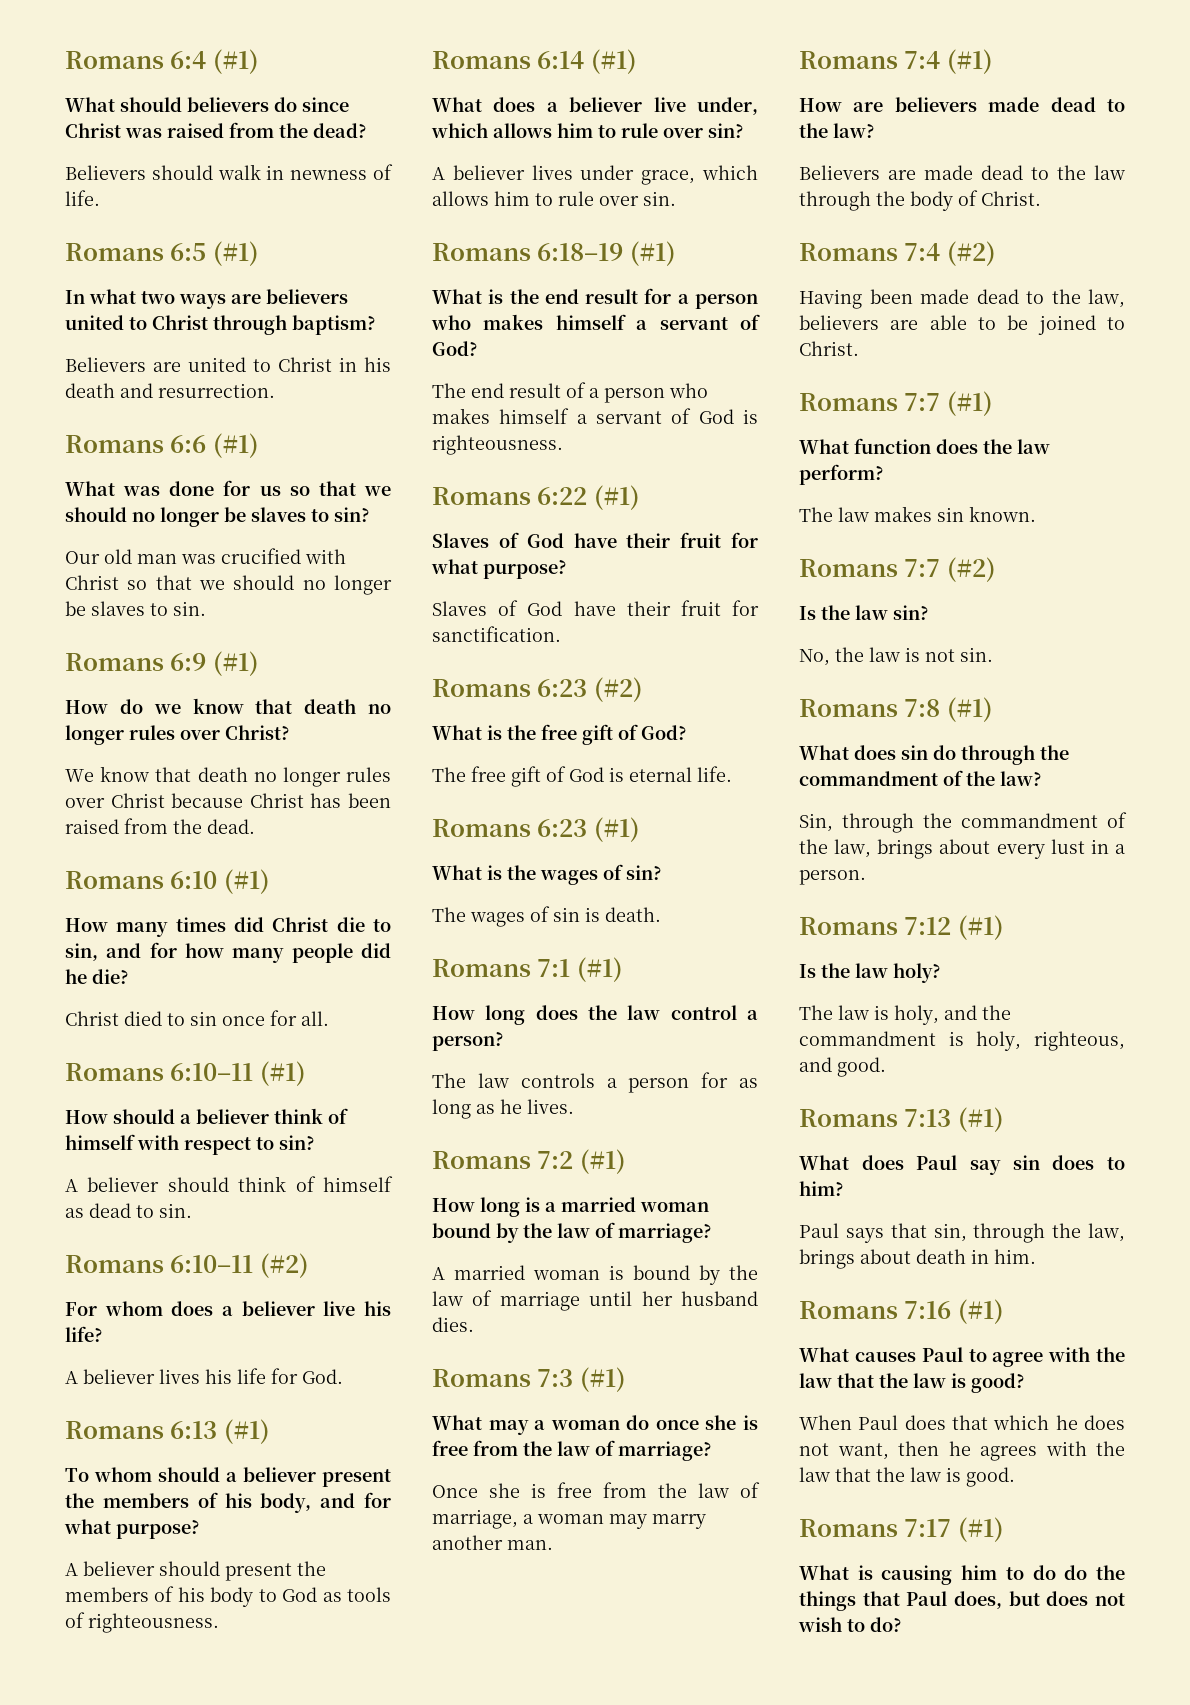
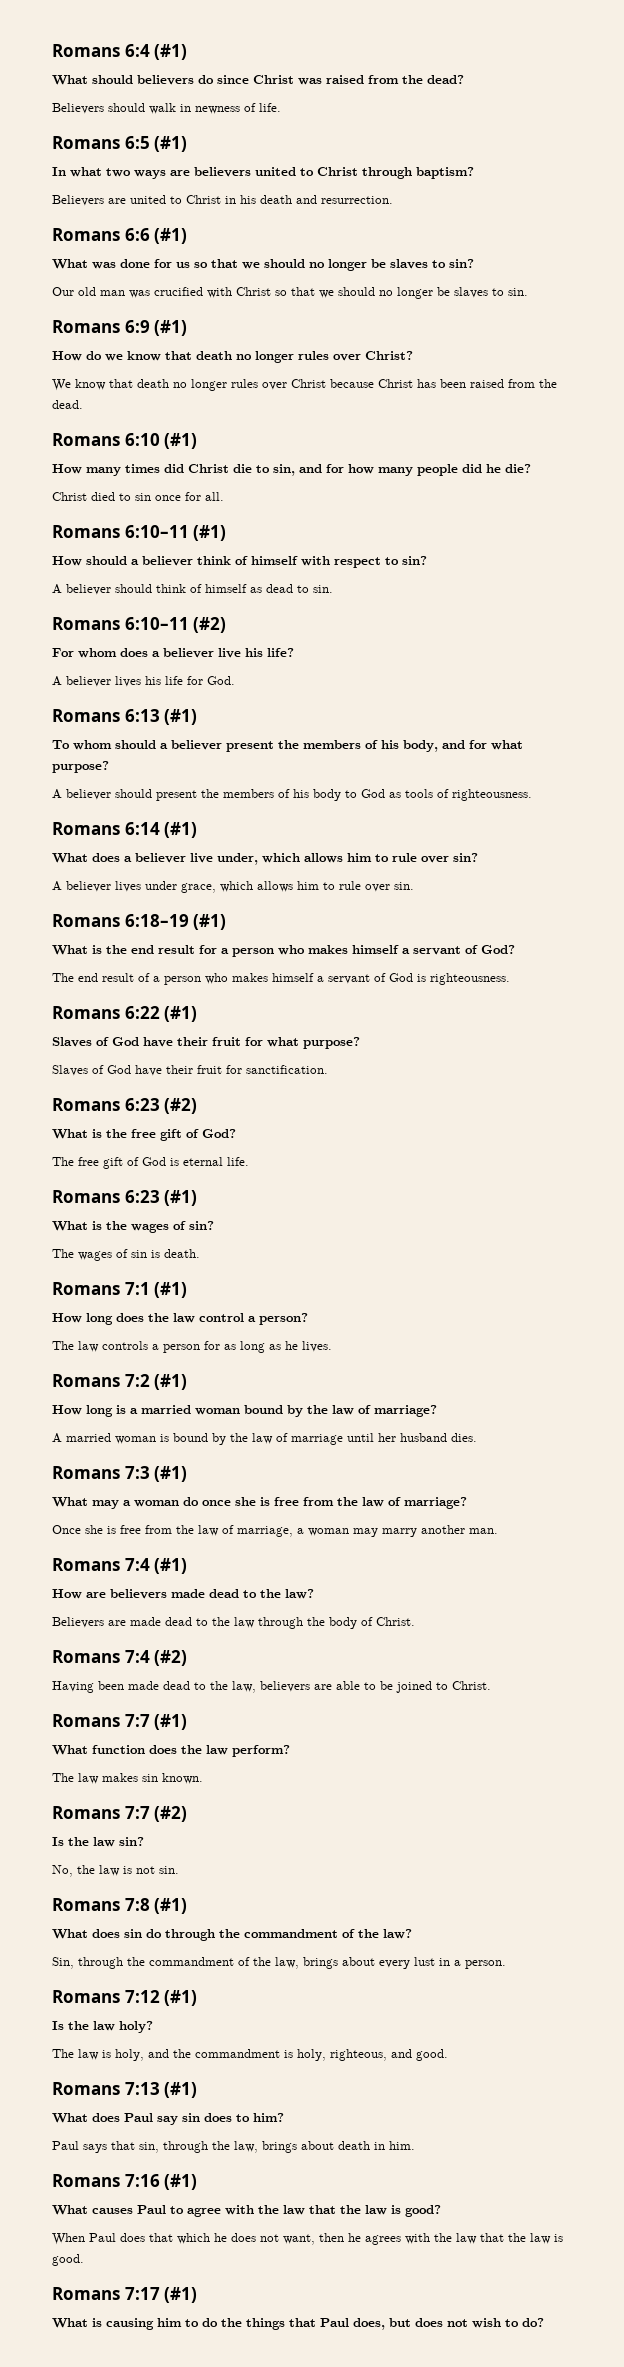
- What is causing him to do do the things that Paul does, but does not wish to do?
+ What is causing him to do the things that Paul does, but does not wish to do?

